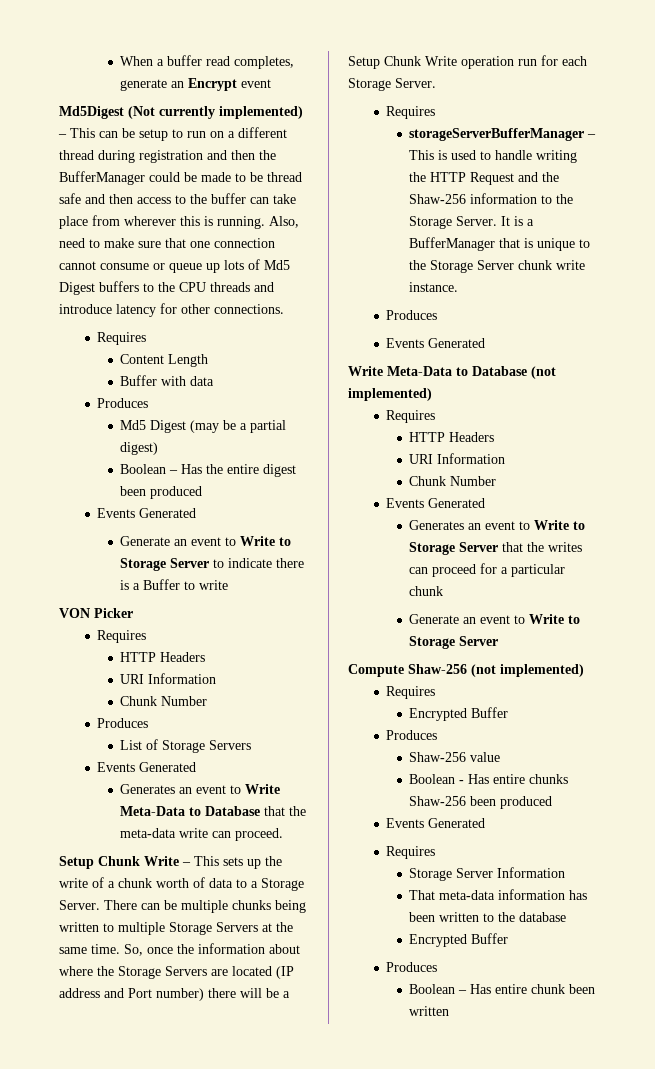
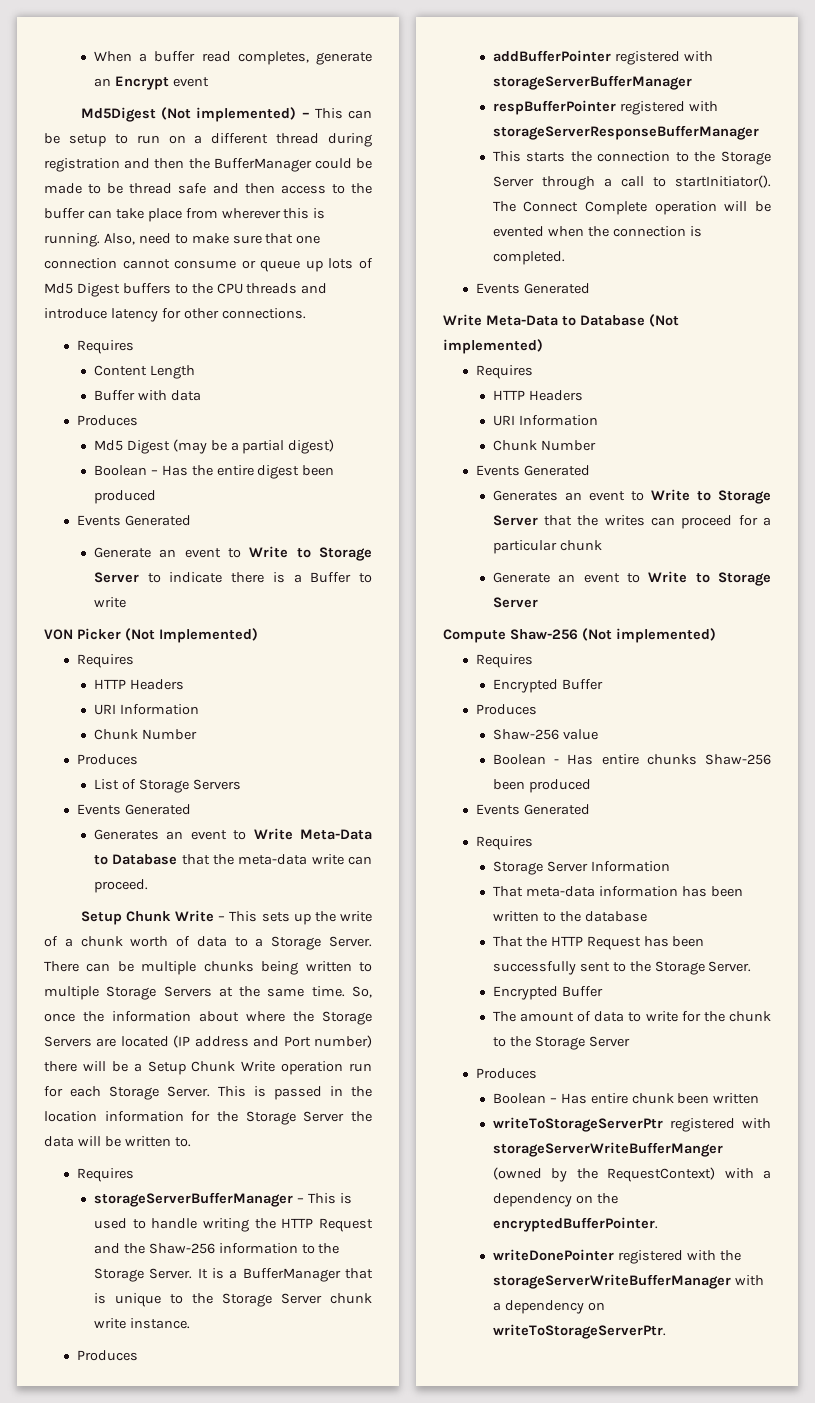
- Md5Digest (Not currently implemented) – This can be setup to run on a different thread during registration and then the BufferManager could be made to be thread safe and then access to the buffer can take place from wherever this is running.
+ Md5Digest (Not implemented) – This can be setup to run on a different thread during registration and then the BufferManager could be made to be thread safe and then access to the buffer can take place from wherever this is running.
- VON Picker
+ VON Picker (Not Implemented)
+ This is passed in the location information for the Storage Server the data will be written to.
+ addBufferPointer registered with storageServerBufferManager
+ respBufferPointer registered with storageServerResponseBufferManager
+ This starts the connection to the Storage Server through a call to startInitiator(). The Connect Complete operation will be evented when the connection is completed.
- Write Meta-Data to Database (not implemented)
+ Write Meta-Data to Database (Not implemented)
- Compute Shaw-256 (not implemented)
+ Compute Shaw-256 (Not implemented)
  That meta-data information has been written to the database
+ That the HTTP Request has been successfully sent to the Storage Server.
  Encrypted Buffer
+ The amount of data to write for the chunk to the Storage Server
+ writeToStorageServerPtr registered with storageServerWriteBufferManger (owned by the RequestContext) with a dependency on the encryptedBufferPointer.
+ writeDonePointer registered with the storageServerWriteBufferManager with a dependency on writeToStorageServerPtr.

